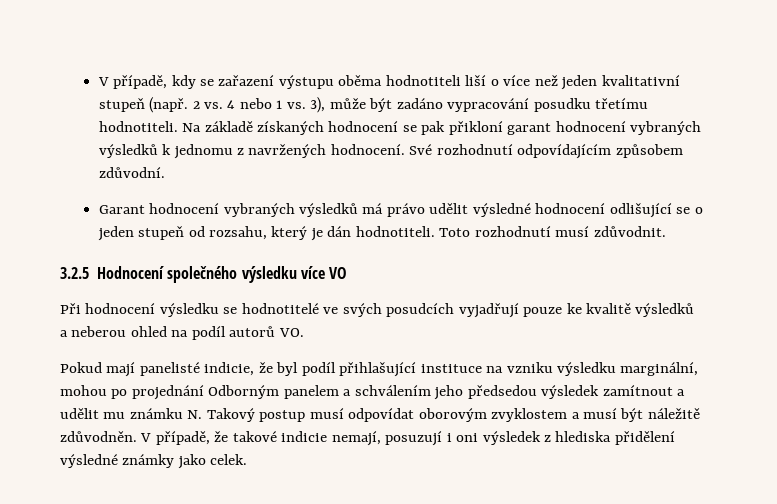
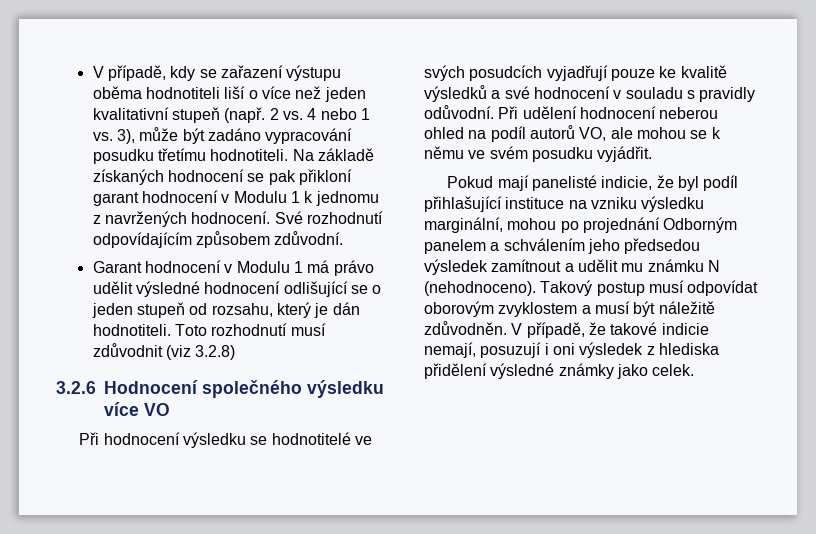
- Na základě získaných hodnocení se pak přikloní garant hodnocení vybraných výsledků k jednomu z navržených hodnocení.
+ Na základě získaných hodnocení se pak přikloní garant hodnocení v Modulu 1 k jednomu z navržených hodnocení.
- Garant hodnocení vybraných výsledků má právo udělit výsledné hodnocení odlišující se o jeden stupeň od rozsahu, který je dán hodnotiteli.
+ Garant hodnocení v Modulu 1 má právo udělit výsledné hodnocení odlišující se o jeden stupeň od rozsahu, který je dán hodnotiteli.
- Toto rozhodnutí musí zdůvodnit.
- 3.2.5 Hodnocení společného výsledku více VO
+ Toto rozhodnutí musí zdůvodnit (viz 3.2.8)
+ 3.2.6 Hodnocení společného výsledku více VO
- Při hodnocení výsledku se hodnotitelé ve svých posudcích vyjadřují pouze ke kvalitě výsledků
- a neberou ohled na podíl autorů VO.
+ Při hodnocení výsledku se hodnotitelé ve svých posudcích vyjadřují pouze ke kvalitě výsledků a své hodnocení v souladu s pravidly odůvodní. Při udělení hodnocení neberou ohled na podíl autorů VO, ale mohou se k němu ve svém posudku vyjádřit.
- Pokud mají panelisté indicie, že byl podíl přihlašující instituce na vzniku výsledku marginální, mohou po projednání Odborným panelem a schválením jeho předsedou výsledek zamítnout a udělit mu známku N. Takový postup musí odpovídat oborovým zvyklostem a musí být náležitě zdůvodněn.
+ Pokud mají panelisté indicie, že byl podíl přihlašující instituce na vzniku výsledku marginální, mohou po projednání Odborným panelem a schválením jeho předsedou výsledek zamítnout a udělit mu známku N (nehodnoceno). Takový postup musí odpovídat oborovým zvyklostem a musí být náležitě zdůvodněn.

